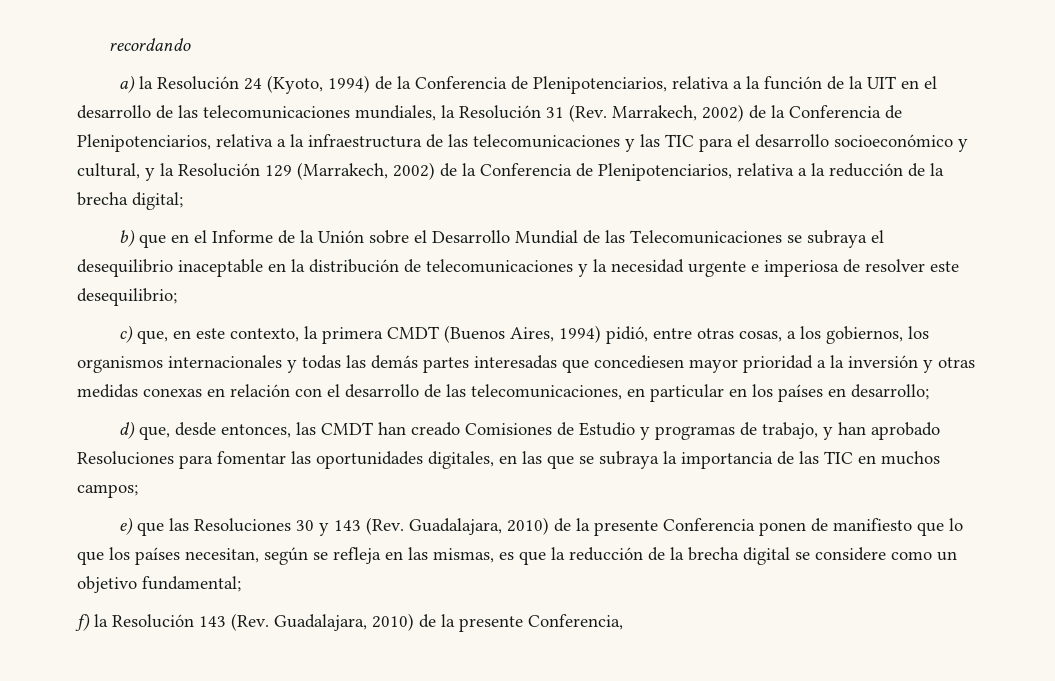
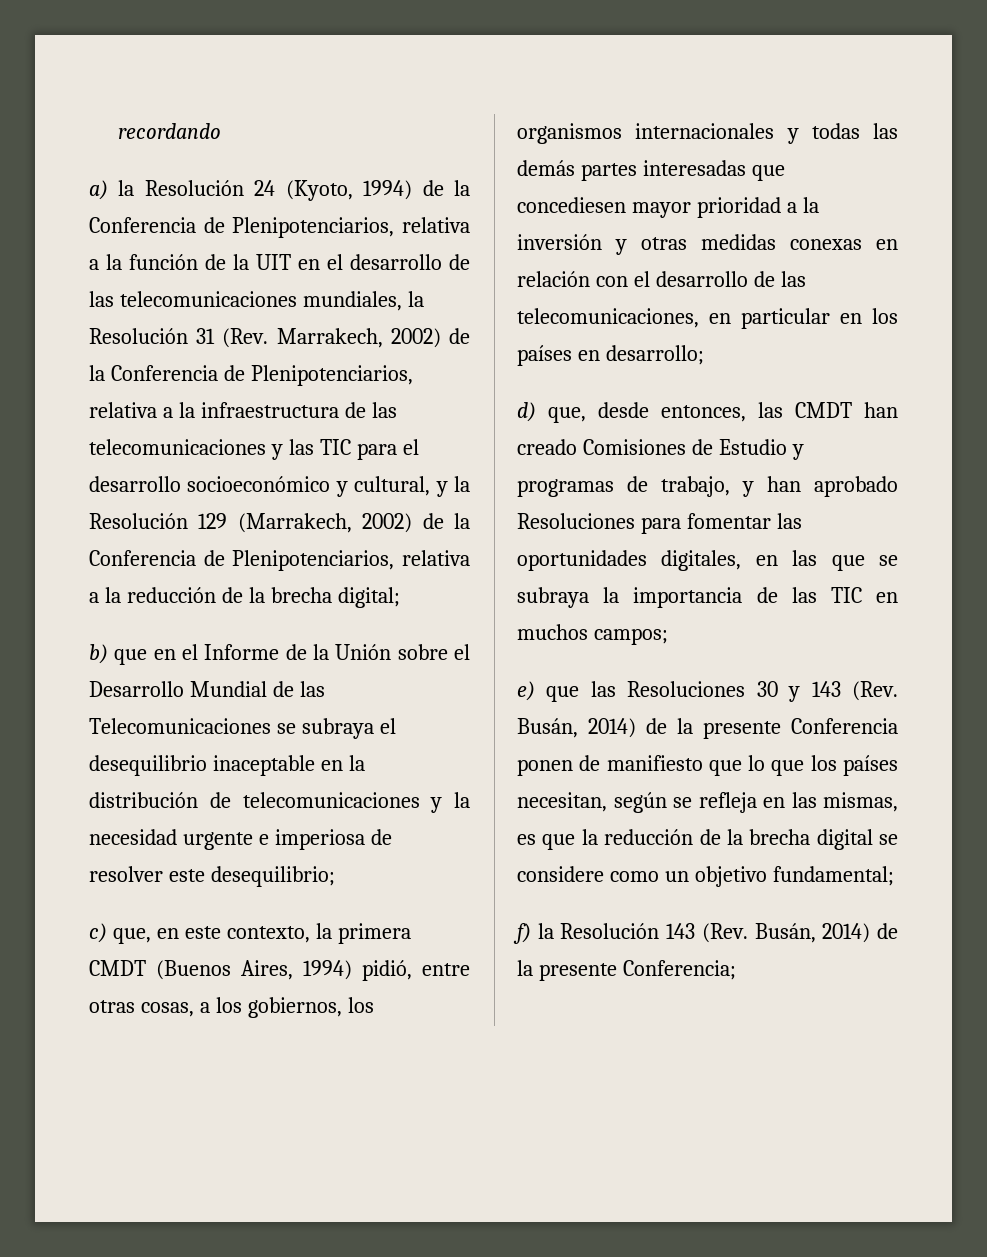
- e) que las Resoluciones 30 y 143 (Rev. Guadalajara, 2010) de la presente Conferencia ponen de manifiesto que lo que los países necesitan, según se refleja en las mismas, es que la reducción de la brecha digital se considere como un objetivo fundamental;
+ e) que las Resoluciones 30 y 143 (Rev. Busán, 2014) de la presente Conferencia ponen de manifiesto que lo que los países necesitan, según se refleja en las mismas, es que la reducción de la brecha digital se considere como un objetivo fundamental;
- f) la Resolución 143 (Rev. Guadalajara, 2010) de la presente Conferencia,
+ f) la Resolución 143 (Rev. Busán, 2014) de la presente Conferencia;

